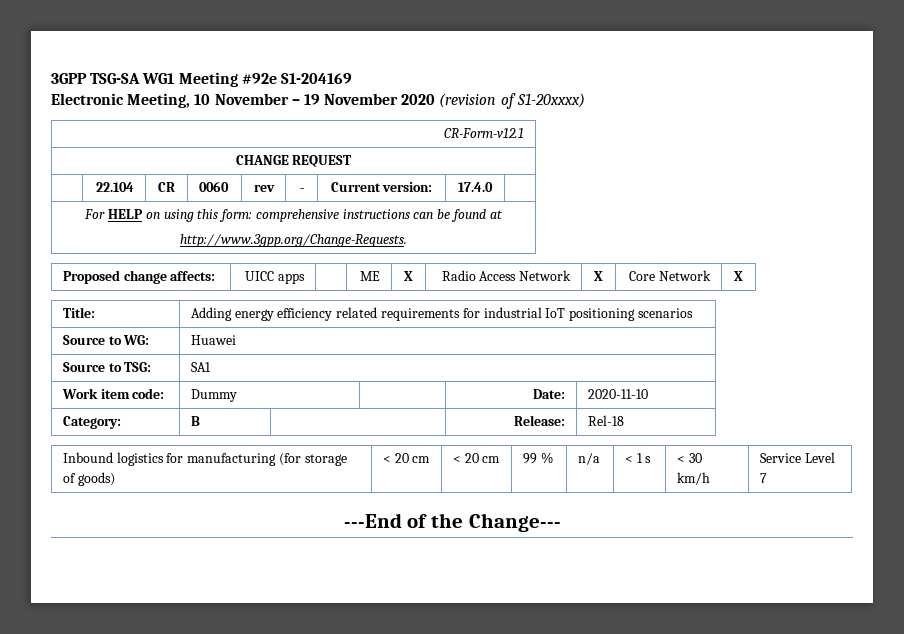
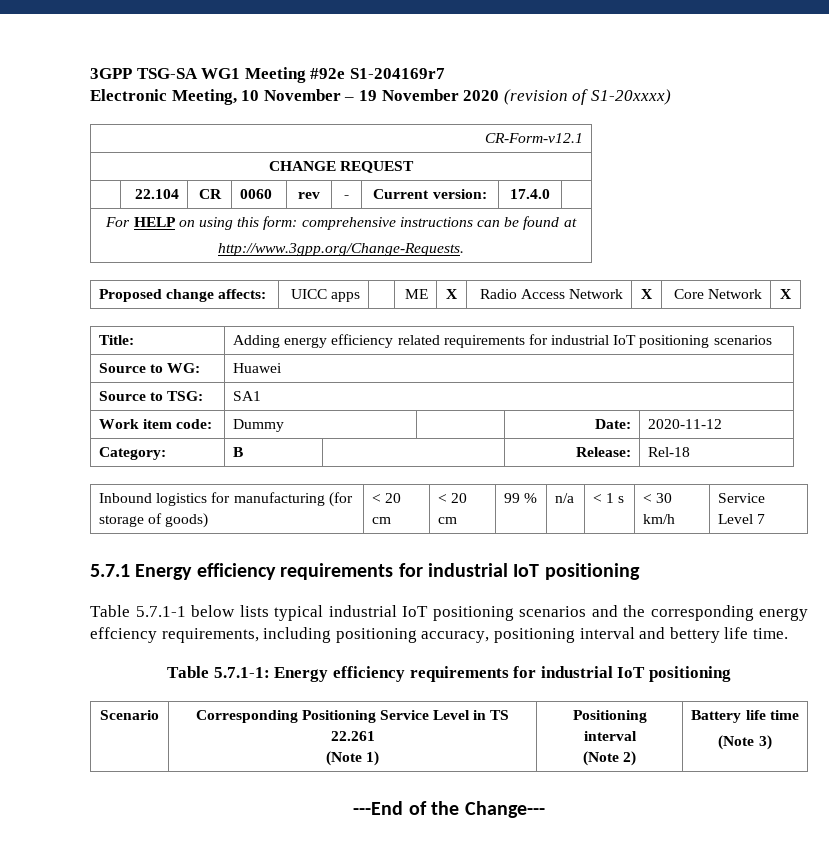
- 3GPP TSG-SA WG1 Meeting #92e S1-204169
+ 3GPP TSG-SA WG1 Meeting #92e S1-204169r7
- Work item code: | Dummy | | Date: | 2020-11-10
+ Work item code: | Dummy | | Date: | 2020-11-12
+ 5.7.1 Energy efficiency requirements for industrial IoT positioning
+ Table 5.7.1-1 below lists typical industrial IoT positioning scenarios and the corresponding energy effciency requirements, including positioning accuracy, positioning interval and bettery life time.
+ Table 5.7.1-1: Energy efficiency requirements for industrial IoT positioning
+ Scenario | Corresponding Positioning Service Level in TS 22.261
+ (Note 1) | Positioning interval
+ (Note 2) | Battery life time
+ (Note 3)

